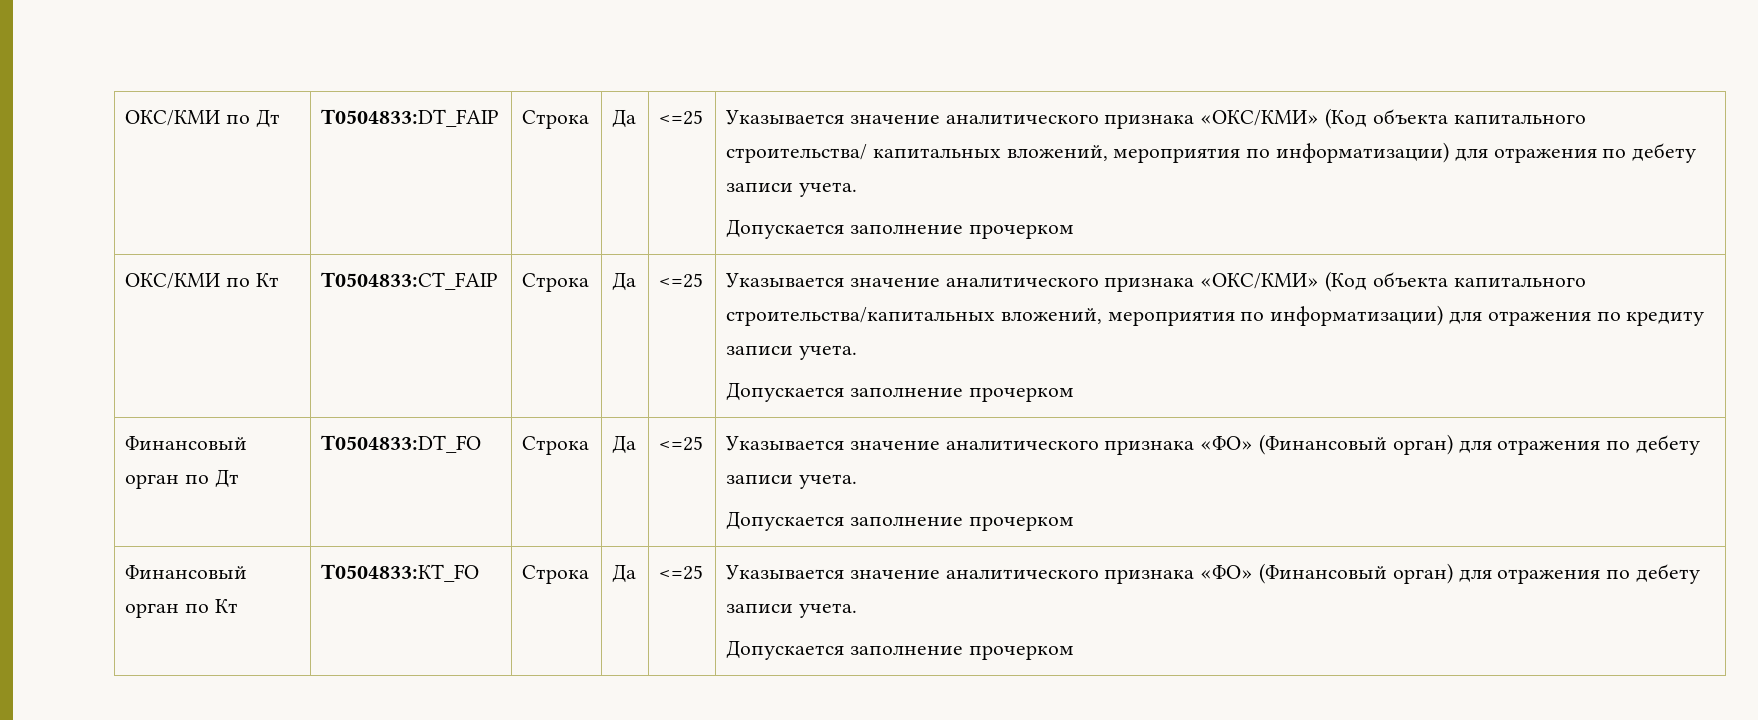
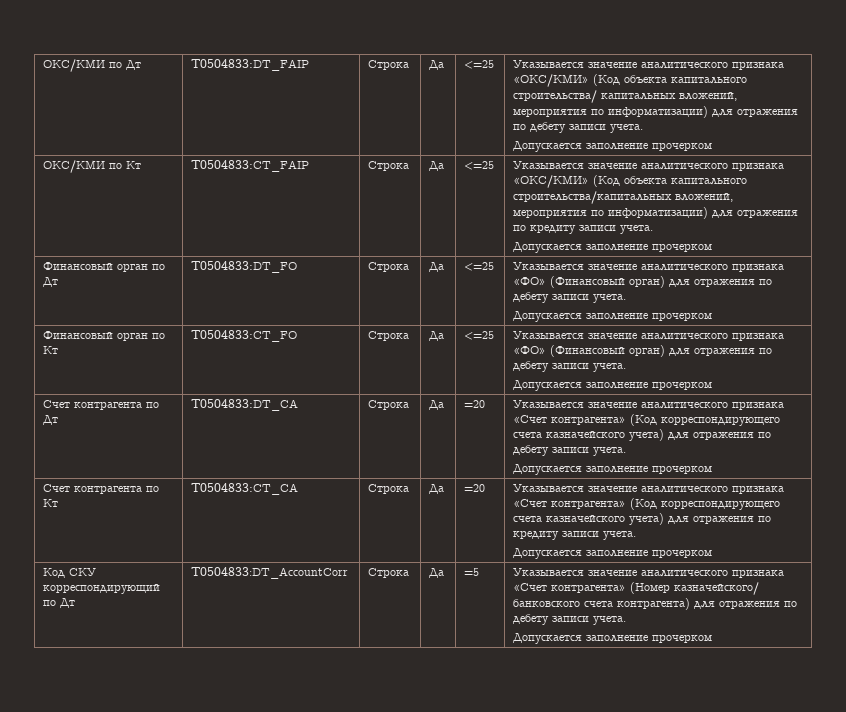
- Финансовый орган по Кт | T0504833:КT_FO | Строка | Да | <=25 | Указывается значение аналитического признака «ФО» (Финансовый орган) для отражения по дебету записи учета.
+ Финансовый орган по Кт | T0504833:CT_FO | Строка | Да | <=25 | Указывается значение аналитического признака «ФО» (Финансовый орган) для отражения по дебету записи учета.
+ Счет контрагента по Дт | T0504833:DT_CA | Строка | Да | =20 | Указывается значение аналитического признака «Счет контрагента» (Код корреспондирующего счета казначейского учета) для отражения по дебету записи учета.
+ Допускается заполнение прочерком
+ Счет контрагента по Кт | T0504833:CT_CA | Строка | Да | =20 | Указывается значение аналитического признака «Счет контрагента» (Код корреспондирующего счета казначейского учета) для отражения по кредиту записи учета.
+ Допускается заполнение прочерком
+ Код СКУ корреспондирующий по Дт | T0504833:DT_AccountCorr | Строка | Да | =5 | Указывается значение аналитического признака «Счет контрагента» (Номер казначейского/ банковского счета контрагента) для отражения по дебету записи учета.
+ Допускается заполнение прочерком

